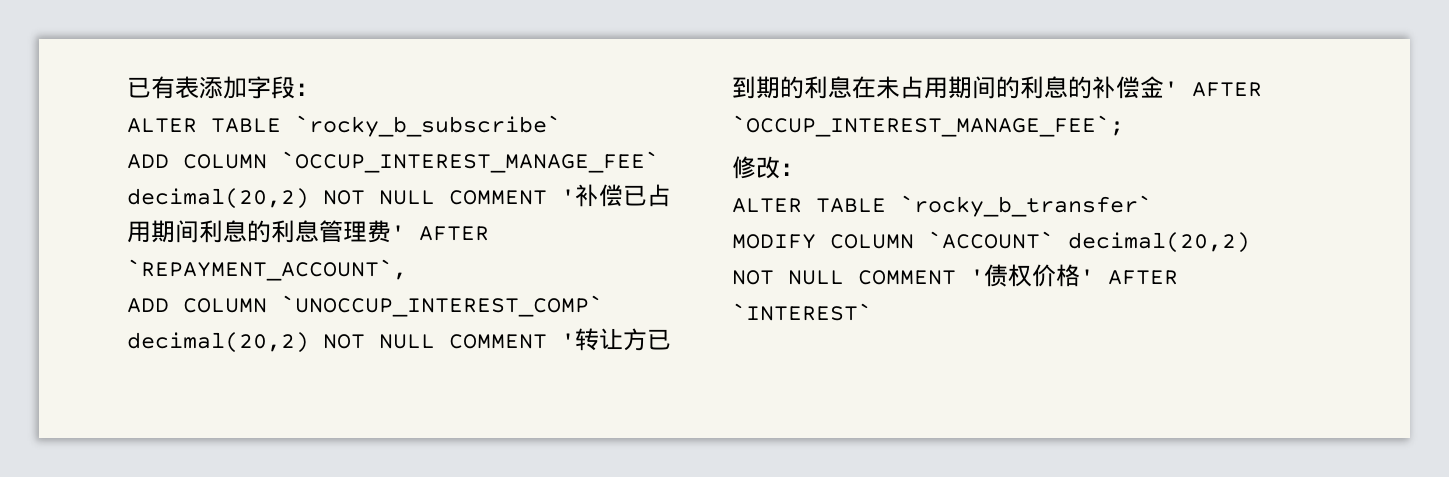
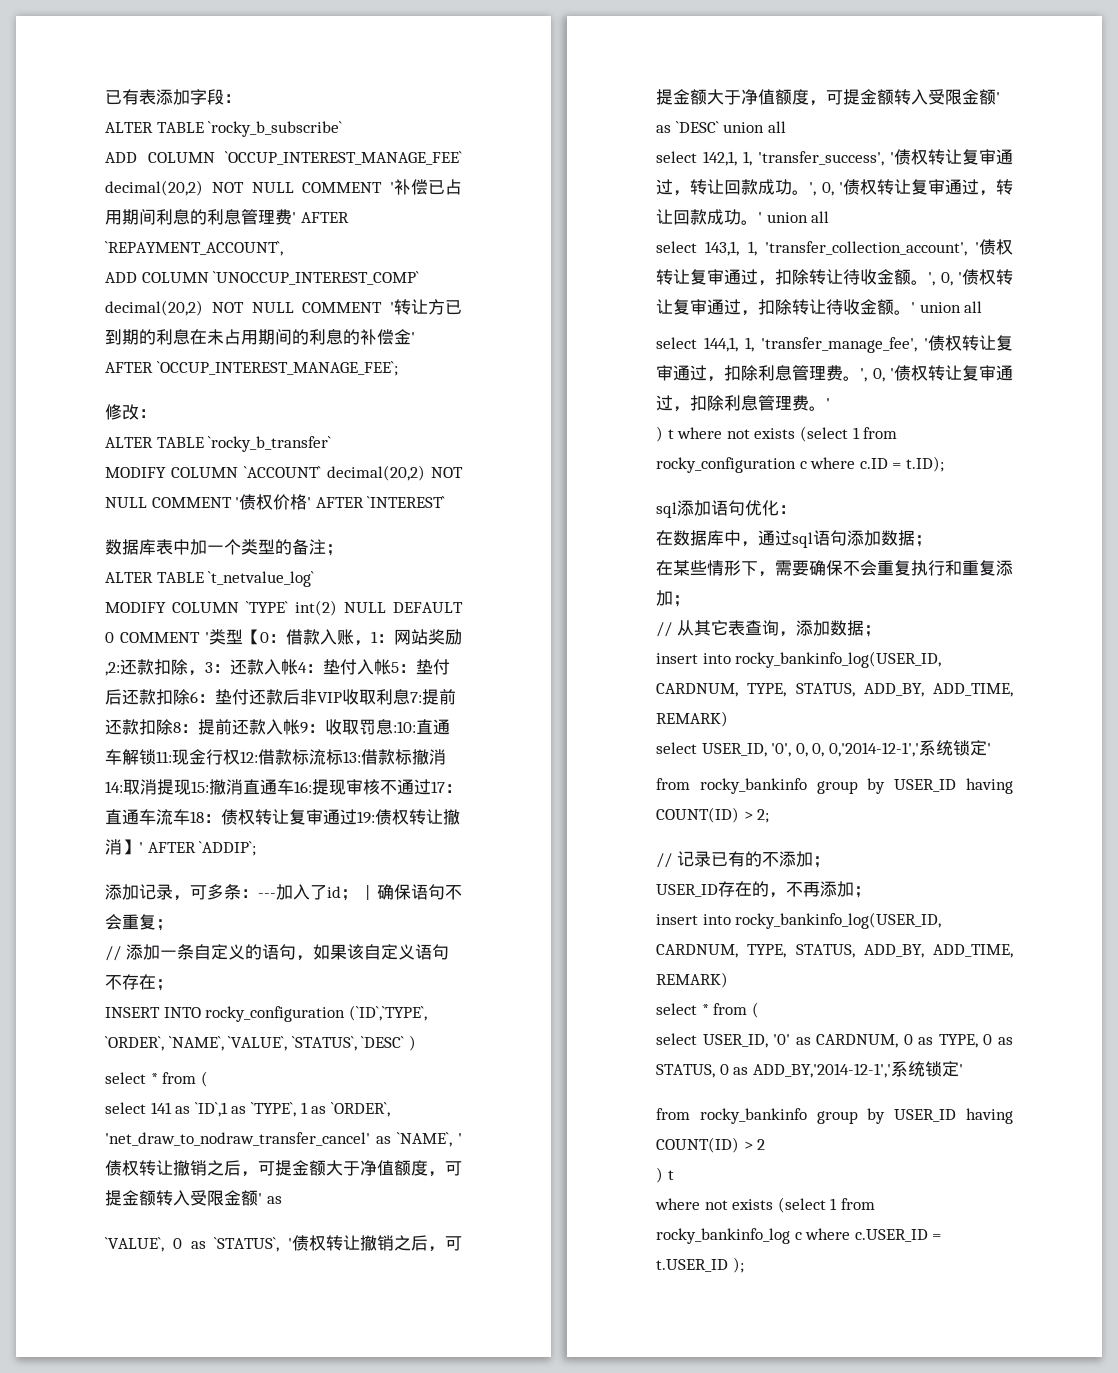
+ 数据库表中加一个类型的备注；
+ ALTER TABLE `t_netvalue_log`
+ MODIFY COLUMN `TYPE` int(2) NULL DEFAULT 0 COMMENT '类型【0：借款入账，1：网站奖励,2:还款扣除，3：还款入帐4：垫付入帐5：垫付后还款扣除6：垫付还款后非VIP收取利息7:提前还款扣除8：提前还款入帐9：收取罚息:10:直通车解锁11:现金行权12:借款标流标13:借款标撤消14:取消提现15:撤消直通车16:提现审核不通过17：直通车流车18：债权转让复审通过19:债权转让撤消】' AFTER `ADDIP`;
+ 添加记录，可多条：---加入了id； | 确保语句不会重复；
+ // 添加一条自定义的语句，如果该自定义语句不存在；
+ INSERT INTO rocky_configuration (`ID`,`TYPE`, `ORDER`, `NAME`, `VALUE`, `STATUS`, `DESC` )
+ select * from (
+ select 141 as `ID`,1 as `TYPE`, 1 as `ORDER`, 'net_draw_to_nodraw_transfer_cancel' as `NAME`, '债权转让撤销之后，可提金额大于净值额度，可提金额转入受限金额' as
+ `VALUE`, 0 as `STATUS`, '债权转让撤销之后，可提金额大于净值额度，可提金额转入受限金额' as `DESC` union all
+ select 142,1, 1, 'transfer_success', '债权转让复审通过，转让回款成功。', 0, '债权转让复审通过，转让回款成功。' union all
+ select 143,1, 1, 'transfer_collection_account', '债权转让复审通过，扣除转让待收金额。', 0, '债权转让复审通过，扣除转让待收金额。' union all
+ select 144,1, 1, 'transfer_manage_fee', '债权转让复审通过，扣除利息管理费。', 0, '债权转让复审通过，扣除利息管理费。'
+ ) t where not exists (select 1 from rocky_configuration c where c.ID = t.ID);
+ sql添加语句优化：
+ 在数据库中，通过sql语句添加数据；
+ 在某些情形下，需要确保不会重复执行和重复添加；
+ // 从其它表查询，添加数据；
+ insert into rocky_bankinfo_log(USER_ID, CARDNUM, TYPE, STATUS, ADD_BY, ADD_TIME, REMARK)
+ select USER_ID, '0', 0, 0, 0,'2014-12-1','系统锁定'
+ from rocky_bankinfo group by USER_ID having COUNT(ID) > 2;
+ // 记录已有的不添加；
+ USER_ID存在的，不再添加；
+ insert into rocky_bankinfo_log(USER_ID, CARDNUM, TYPE, STATUS, ADD_BY, ADD_TIME, REMARK)
+ select * from (
+ select USER_ID, '0' as CARDNUM, 0 as TYPE, 0 as STATUS, 0 as ADD_BY,'2014-12-1','系统锁定'
+ from rocky_bankinfo group by USER_ID having COUNT(ID) > 2
+ ) t
+ where not exists (select 1 from rocky_bankinfo_log c where c.USER_ID = t.USER_ID );

